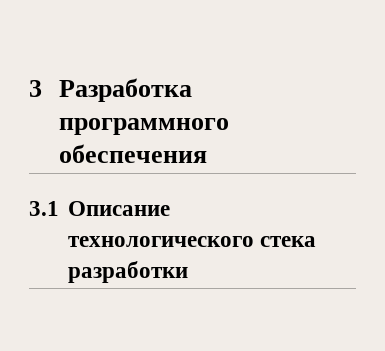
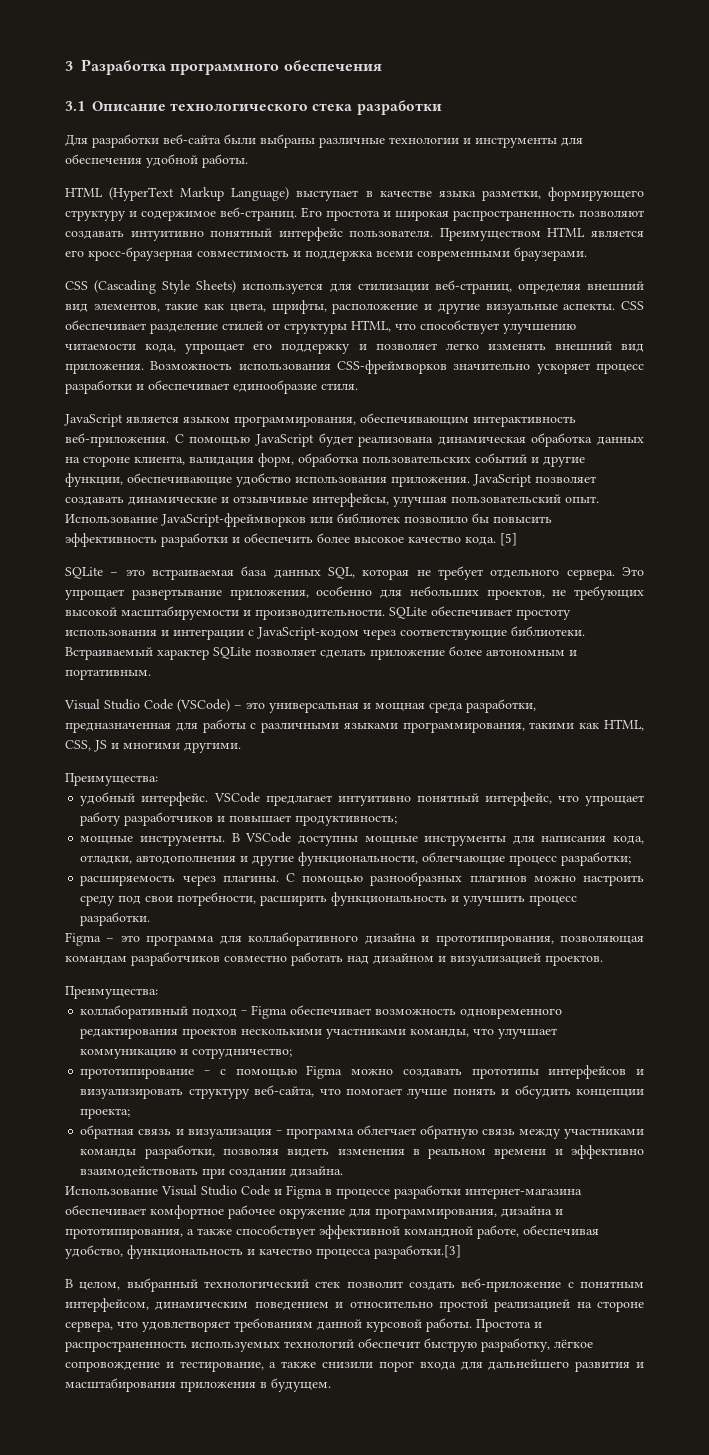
+ Для разработки веб-сайта были выбраны различные технологии и инструменты для обеспечения удобной работы.
+ HTML (HyperText Markup Language) выступает в качестве языка разметки, формирующего структуру и содержимое веб-страниц. Его простота и широкая распространенность позволяют создавать интуитивно понятный интерфейс пользователя. Преимуществом HTML является его кросс-браузерная совместимость и поддержка всеми современными браузерами.
+ CSS (Cascading Style Sheets) используется для стилизации веб-страниц, определяя внешний вид элементов, такие как цвета, шрифты, расположение и другие визуальные аспекты. CSS обеспечивает разделение стилей от структуры HTML, что способствует улучшению читаемости кода, упрощает его поддержку и позволяет легко изменять внешний вид приложения. Возможность использования CSS-фреймворков значительно ускоряет процесс разработки и обеспечивает единообразие стиля.
+ JavaScript является языком программирования, обеспечивающим интерактивность веб-приложения. С помощью JavaScript будет реализована динамическая обработка данных на стороне клиента, валидация форм, обработка пользовательских событий и другие функции, обеспечивающие удобство использования приложения. JavaScript позволяет создавать динамические и отзывчивые интерфейсы, улучшая пользовательский опыт. Использование JavaScript-фреймворков или библиотек позволило бы повысить эффективность разработки и обеспечить более высокое качество кода. [5]
+ SQLite – это встраиваемая база данных SQL, которая не требует отдельного сервера. Это упрощает развертывание приложения, особенно для небольших проектов, не требующих высокой масштабируемости и производительности. SQLite обеспечивает простоту использования и интеграции с JavaScript-кодом через соответствующие библиотеки. Встраиваемый характер SQLite позволяет сделать приложение более автономным и портативным.
+ Visual Studio Code (VSCode) – это универсальная и мощная среда разработки, предназначенная для работы с различными языками программирования, такими как HTML, CSS, JS и многими другими.
+ Преимущества:
+ удобный интерфейс. VSCode предлагает интуитивно понятный интерфейс, что упрощает работу разработчиков и повышает продуктивность;
+ мощные инструменты. В VSCode доступны мощные инструменты для написания кода, отладки, автодополнения и другие функциональности, облегчающие процесс разработки;
+ расширяемость через плагины. С помощью разнообразных плагинов можно настроить среду под свои потребности, расширить функциональность и улучшить процесс разработки.
+ Figma – это программа для коллаборативного дизайна и прототипирования, позволяющая командам разработчиков совместно работать над дизайном и визуализацией проектов.
+ Преимущества:
+ коллаборативный подход ‒ Figma обеспечивает возможность одновременного редактирования проектов несколькими участниками команды, что улучшает коммуникацию и сотрудничество;
+ прототипирование ‒ с помощью Figma можно создавать прототипы интерфейсов и визуализировать структуру веб-сайта, что помогает лучше понять и обсудить концепции проекта;
+ обратная связь и визуализация ‒ программа облегчает обратную связь между участниками команды разработки, позволяя видеть изменения в реальном времени и эффективно взаимодействовать при создании дизайна.
+ Использование Visual Studio Code и Figma в процессе разработки интернет-магазина обеспечивает комфортное рабочее окружение для программирования, дизайна и прототипирования, а также способствует эффективной командной работе, обеспечивая удобство, функциональность и качество процесса разработки.[3]
+ В целом, выбранный технологический стек позволит создать веб-приложение с понятным интерфейсом, динамическим поведением и относительно простой реализацией на стороне сервера, что удовлетворяет требованиям данной курсовой работы. Простота и распространенность используемых технологий обеспечит быструю разработку, лёгкое сопровождение и тестирование, а также снизили порог входа для дальнейшего развития и масштабирования приложения в будущем.

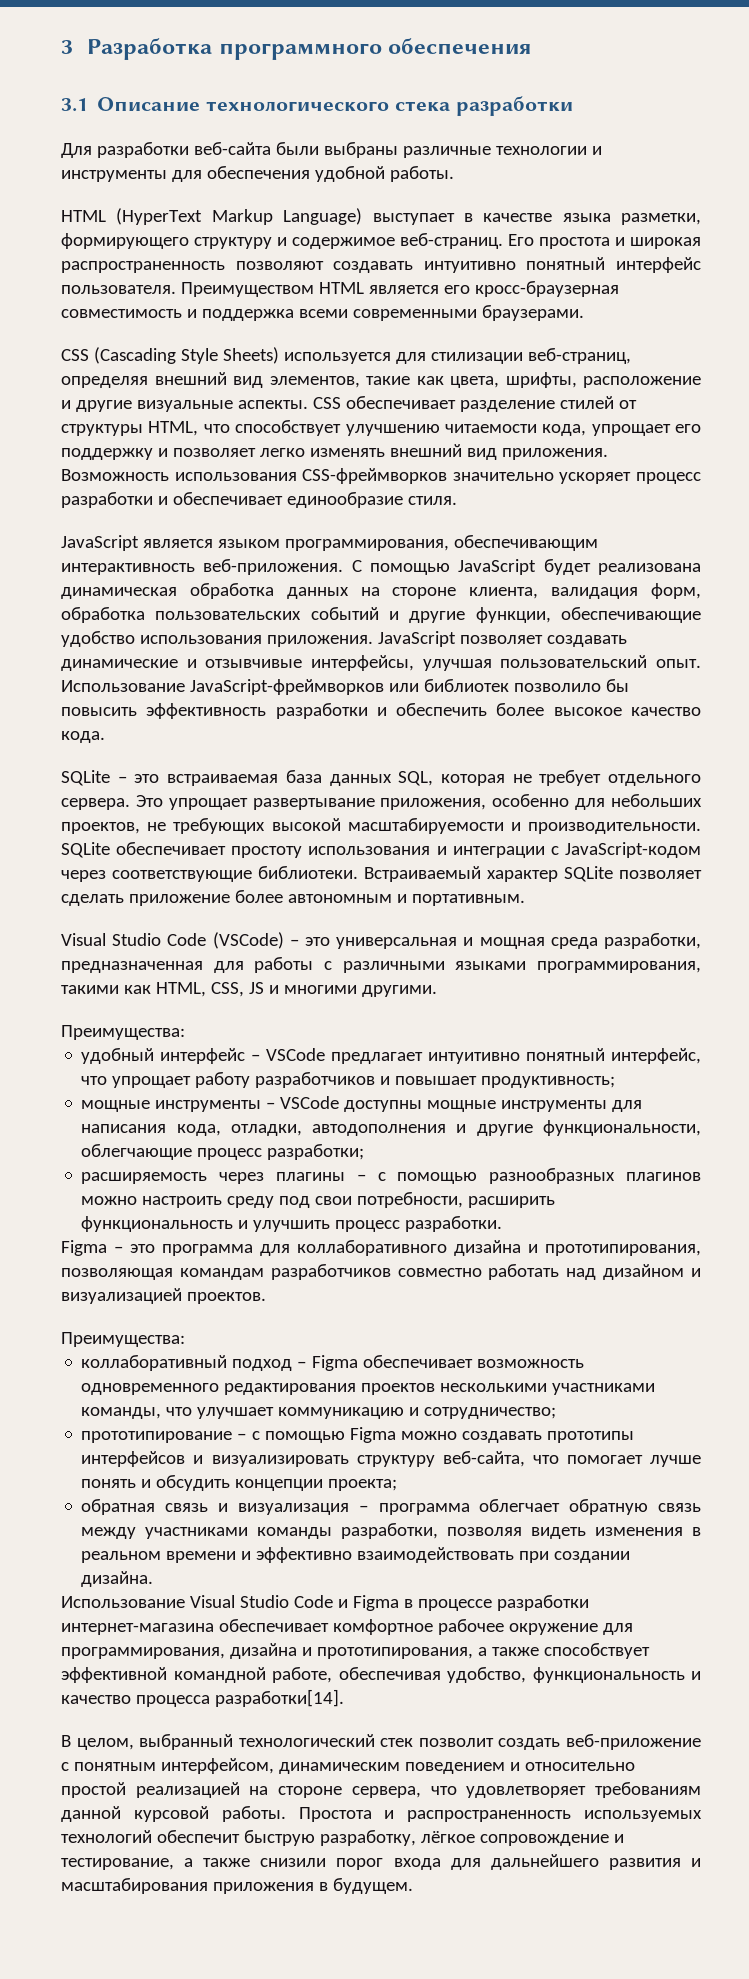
- [5]
- удобный интерфейс. VSCode предлагает интуитивно понятный интерфейс, что упрощает работу разработчиков и повышает продуктивность;
+ удобный интерфейс – VSCode предлагает интуитивно понятный интерфейс, что упрощает работу разработчиков и повышает продуктивность;
- мощные инструменты. В VSCode доступны мощные инструменты для написания кода, отладки, автодополнения и другие функциональности, облегчающие процесс разработки;
+ мощные инструменты – VSCode доступны мощные инструменты для написания кода, отладки, автодополнения и другие функциональности, облегчающие процесс разработки;
- расширяемость через плагины. С помощью разнообразных плагинов можно настроить среду под свои потребности, расширить функциональность и улучшить процесс разработки.
+ расширяемость через плагины – с помощью разнообразных плагинов можно настроить среду под свои потребности, расширить функциональность и улучшить процесс разработки.
- Использование Visual Studio Code и Figma в процессе разработки интернет-магазина обеспечивает комфортное рабочее окружение для программирования, дизайна и прототипирования, а также способствует эффективной командной работе, обеспечивая удобство, функциональность и качество процесса разработки.[3]
+ Использование Visual Studio Code и Figma в процессе разработки интернет-магазина обеспечивает комфортное рабочее окружение для программирования, дизайна и прототипирования, а также способствует эффективной командной работе, обеспечивая удобство, функциональность и качество процесса разработки[14].

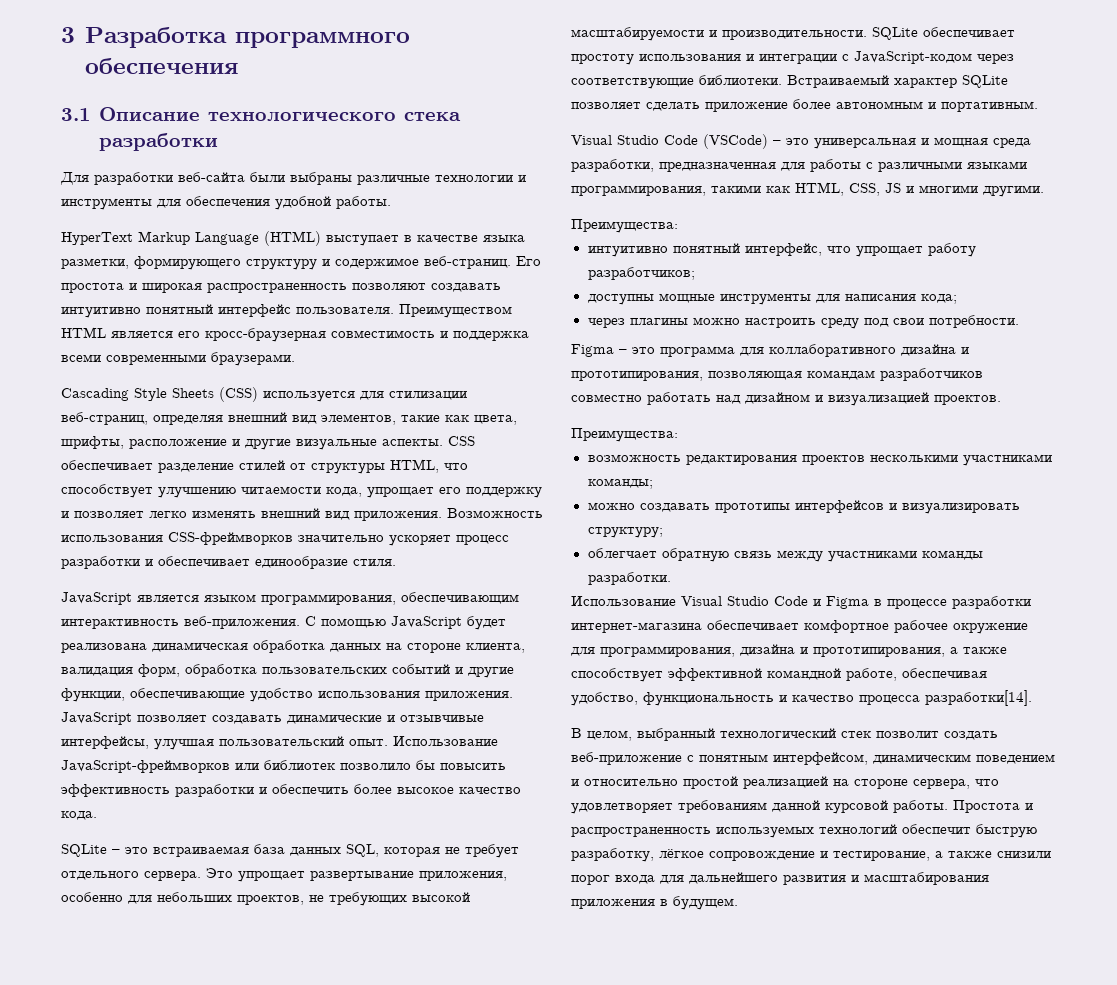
- HTML (HyperText Markup Language) выступает в качестве языка разметки, формирующего структуру и содержимое веб-страниц.
+ HyperText Markup Language (HTML) выступает в качестве языка разметки, формирующего структуру и содержимое веб-страниц.
- CSS (Cascading Style Sheets) используется для стилизации веб-страниц, определяя внешний вид элементов, такие как цвета, шрифты, расположение и другие визуальные аспекты.
+ Cascading Style Sheets (CSS) используется для стилизации веб-страниц, определяя внешний вид элементов, такие как цвета, шрифты, расположение и другие визуальные аспекты.
- удобный интерфейс – VSCode предлагает интуитивно понятный интерфейс, что упрощает работу разработчиков и повышает продуктивность;
- мощные инструменты – VSCode доступны мощные инструменты для написания кода, отладки, автодополнения и другие функциональности, облегчающие процесс разработки;
- расширяемость через плагины – с помощью разнообразных плагинов можно настроить среду под свои потребности, расширить функциональность и улучшить процесс разработки.
+ интуитивно понятный интерфейс, что упрощает работу разработчиков;
+ доступны мощные инструменты для написания кода;
+ через плагины можно настроить среду под свои потребности.
- коллаборативный подход ‒ Figma обеспечивает возможность одновременного редактирования проектов несколькими участниками команды, что улучшает коммуникацию и сотрудничество;
- прототипирование ‒ с помощью Figma можно создавать прототипы интерфейсов и визуализировать структуру веб-сайта, что помогает лучше понять и обсудить концепции проекта;
- обратная связь и визуализация ‒ программа облегчает обратную связь между участниками команды разработки, позволяя видеть изменения в реальном времени и эффективно взаимодействовать при создании дизайна.
+ возможность редактирования проектов несколькими участниками команды;
+ можно создавать прототипы интерфейсов и визуализировать структуру;
+ облегчает обратную связь между участниками команды разработки.

